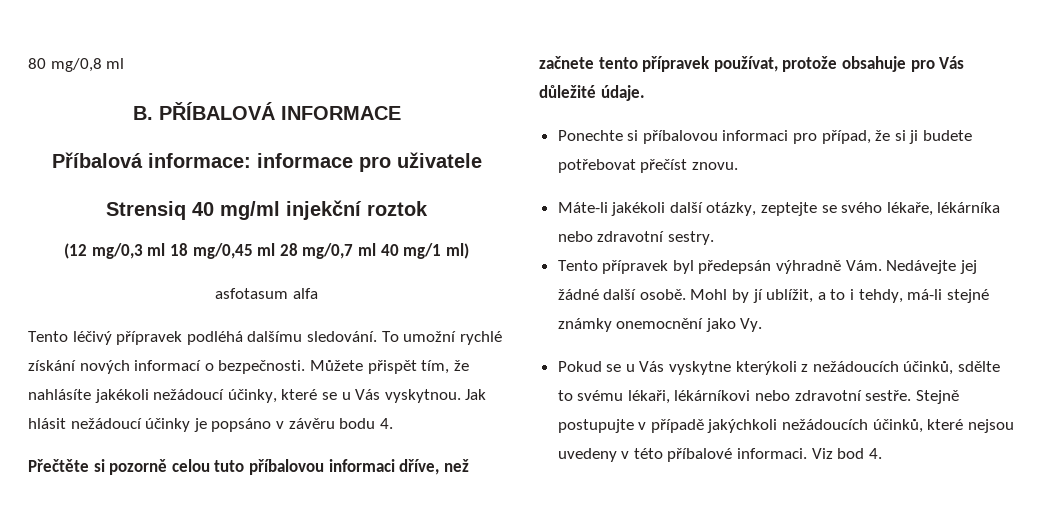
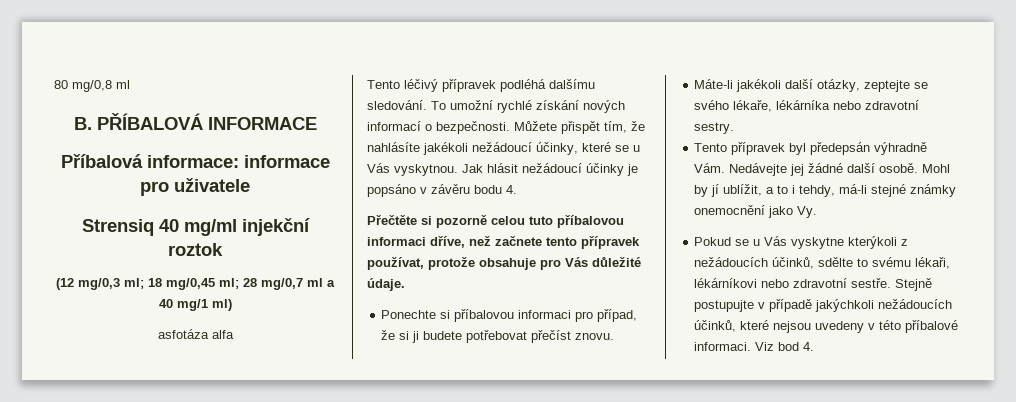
- (12 mg/0,3 ml 18 mg/0,45 ml 28 mg/0,7 ml 40 mg/1 ml)
+ (12 mg/0,3 ml; 18 mg/0,45 ml; 28 mg/0,7 ml a 40 mg/1 ml)
- asfotasum alfa
+ asfotáza alfa

